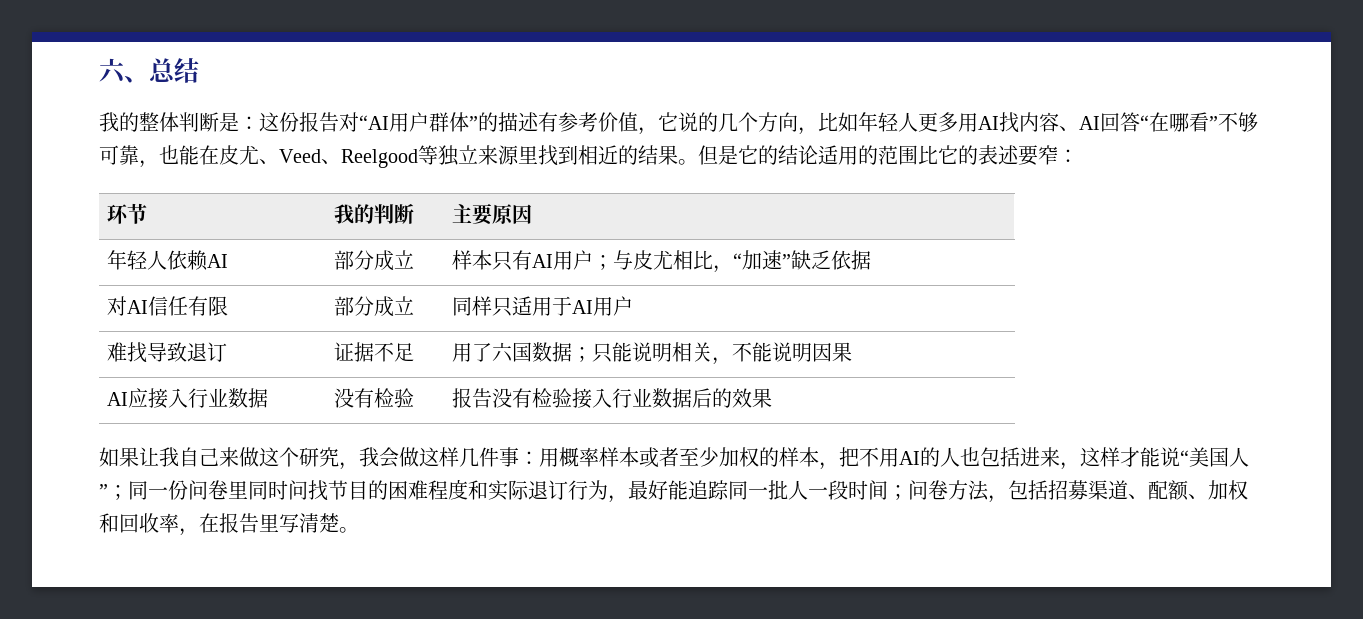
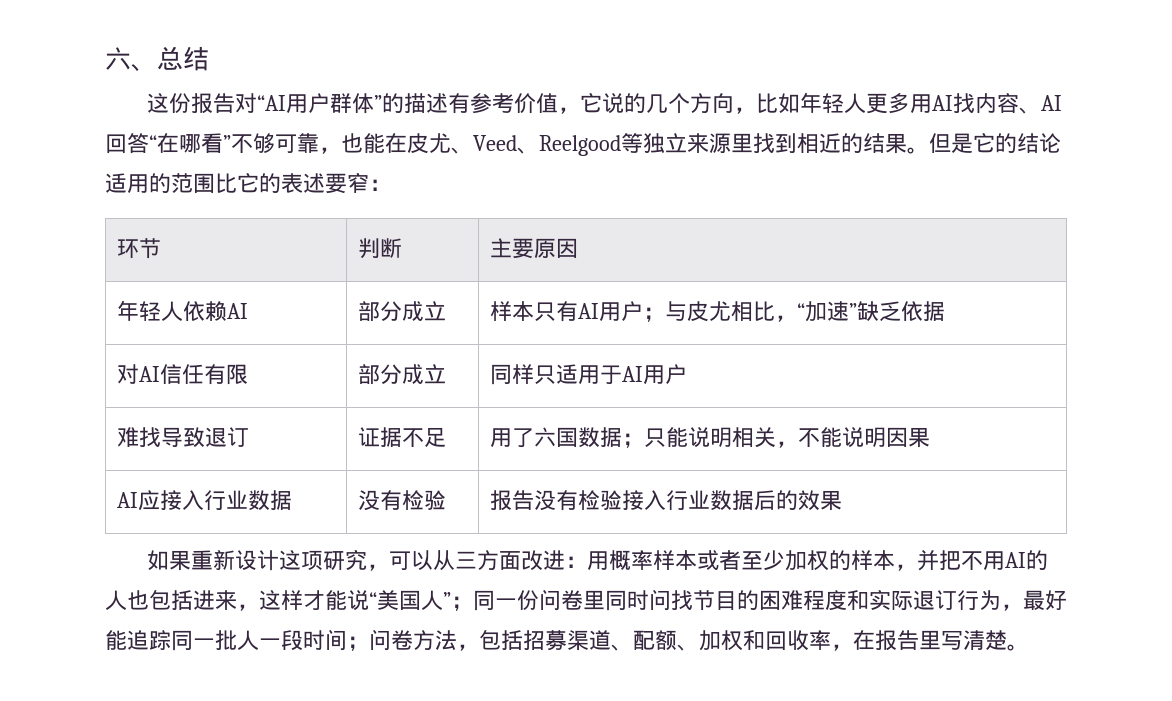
- 我的整体判断是：这份报告对“AI用户群体”的描述有参考价值，它说的几个方向，比如年轻人更多用AI找内容、AI回答“在哪看”不够可靠，也能在皮尤、Veed、Reelgood等独立来源里找到相近的结果。
+ 这份报告对“AI用户群体”的描述有参考价值，它说的几个方向，比如年轻人更多用AI找内容、AI回答“在哪看”不够可靠，也能在皮尤、Veed、Reelgood等独立来源里找到相近的结果。
- 环节 | 我的判断 | 主要原因
+ 环节 | 判断 | 主要原因
- 如果让我自己来做这个研究，我会做这样几件事：用概率样本或者至少加权的样本，把不用AI的人也包括进来，这样才能说“美国人”；同一份问卷里同时问找节目的困难程度和实际退订行为，最好能追踪同一批人一段时间；问卷方法，包括招募渠道、配额、加权和回收率，在报告里写清楚。
+ 如果重新设计这项研究，可以从三方面改进：用概率样本或者至少加权的样本，并把不用AI的人也包括进来，这样才能说“美国人”；同一份问卷里同时问找节目的困难程度和实际退订行为，最好能追踪同一批人一段时间；问卷方法，包括招募渠道、配额、加权和回收率，在报告里写清楚。

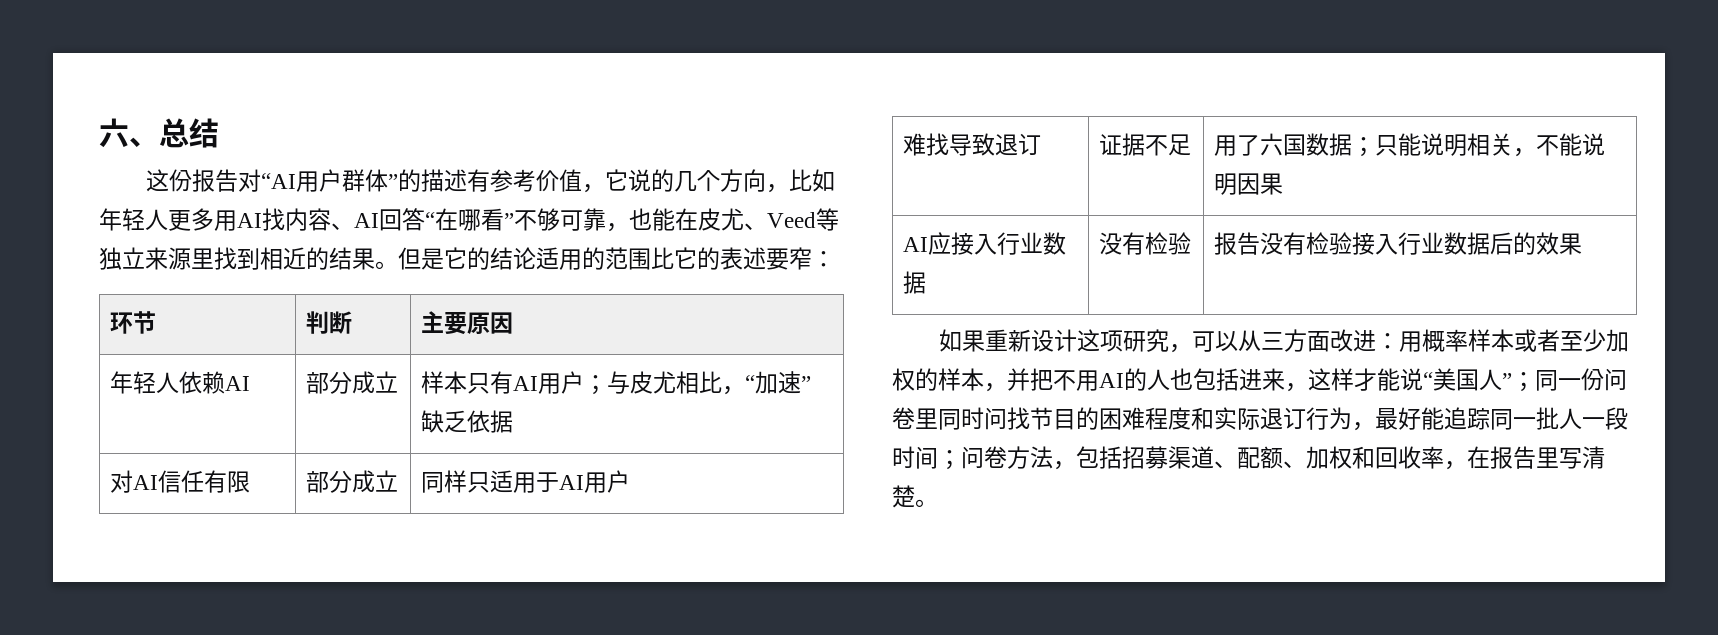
- 这份报告对“AI用户群体”的描述有参考价值，它说的几个方向，比如年轻人更多用AI找内容、AI回答“在哪看”不够可靠，也能在皮尤、Veed、Reelgood等独立来源里找到相近的结果。
+ 这份报告对“AI用户群体”的描述有参考价值，它说的几个方向，比如年轻人更多用AI找内容、AI回答“在哪看”不够可靠，也能在皮尤、Veed等独立来源里找到相近的结果。

